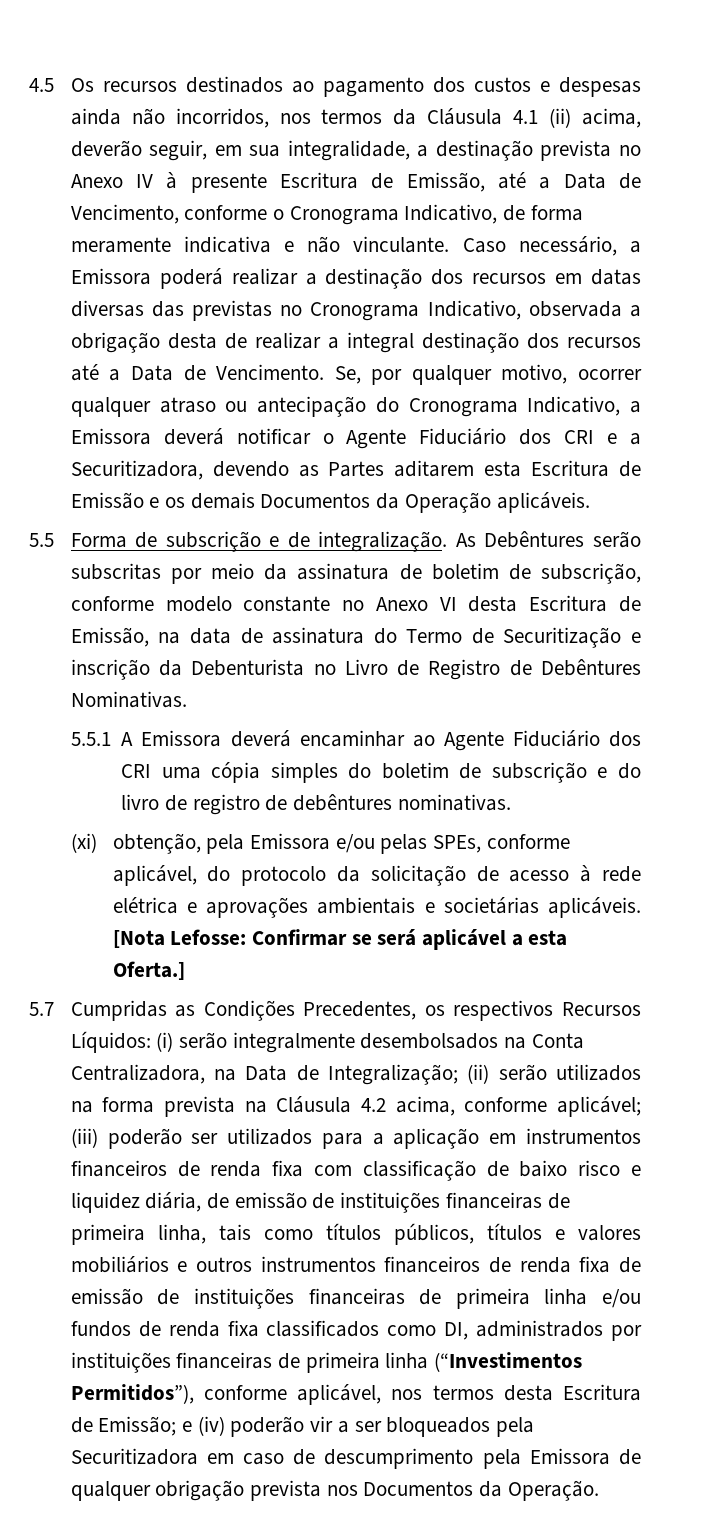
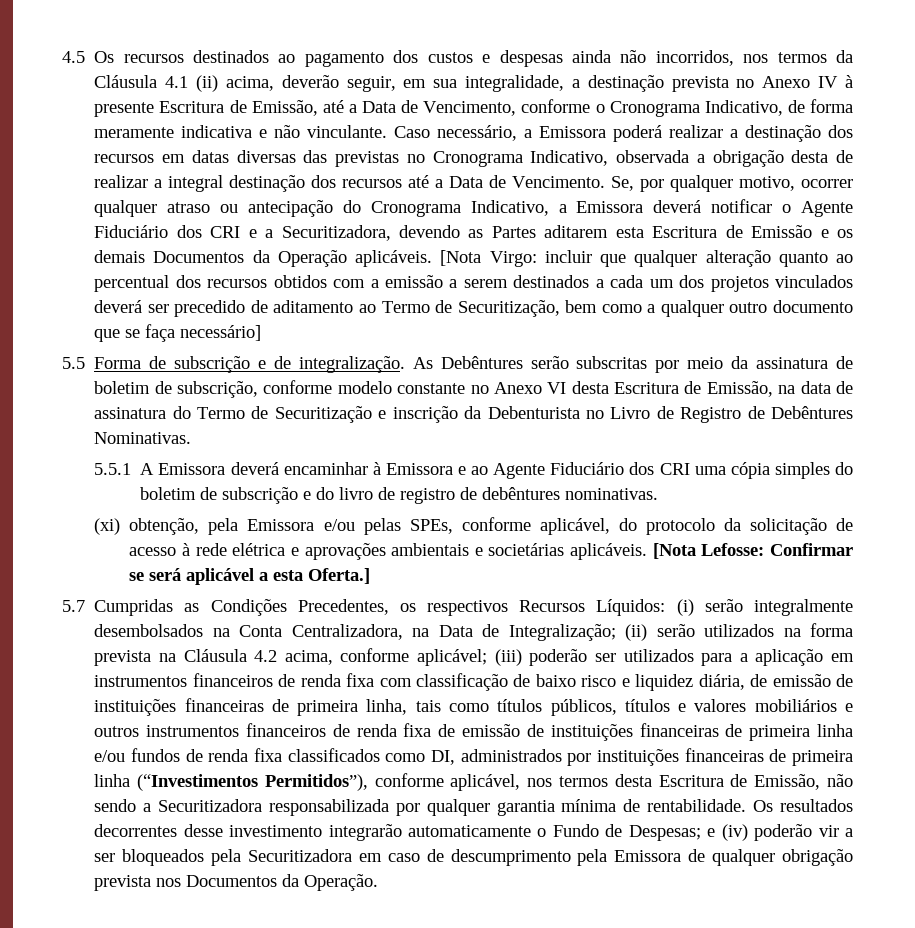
+ [Nota Virgo: incluir que qualquer alteração quanto ao percentual dos recursos obtidos com a emissão a serem destinados a cada um dos projetos vinculados deverá ser precedido de aditamento ao Termo de Securitização, bem como a qualquer outro documento que se faça necessário]
- 5.5.1 A Emissora deverá encaminhar ao Agente Fiduciário dos CRI uma cópia simples do boletim de subscrição e do livro de registro de debêntures nominativas.
+ 5.5.1 A Emissora deverá encaminhar à Emissora e ao Agente Fiduciário dos CRI uma cópia simples do boletim de subscrição e do livro de registro de debêntures nominativas.
- (iii) poderão ser utilizados para a aplicação em instrumentos financeiros de renda fixa com classificação de baixo risco e liquidez diária, de emissão de instituições financeiras de primeira linha, tais como títulos públicos, títulos e valores mobiliários e outros instrumentos financeiros de renda fixa de emissão de instituições financeiras de primeira linha e/ou fundos de renda fixa classificados como DI, administrados por instituições financeiras de primeira linha (“Investimentos Permitidos”), conforme aplicável, nos termos desta Escritura de Emissão;
+ (iii) poderão ser utilizados para a aplicação em instrumentos financeiros de renda fixa com classificação de baixo risco e liquidez diária, de emissão de instituições financeiras de primeira linha, tais como títulos públicos, títulos e valores mobiliários e outros instrumentos financeiros de renda fixa de emissão de instituições financeiras de primeira linha e/ou fundos de renda fixa classificados como DI, administrados por instituições financeiras de primeira linha (“Investimentos Permitidos”), conforme aplicável, nos termos desta Escritura de Emissão, não sendo a Securitizadora responsabilizada por qualquer garantia mínima de rentabilidade. Os resultados decorrentes desse investimento integrarão automaticamente o Fundo de Despesas;

